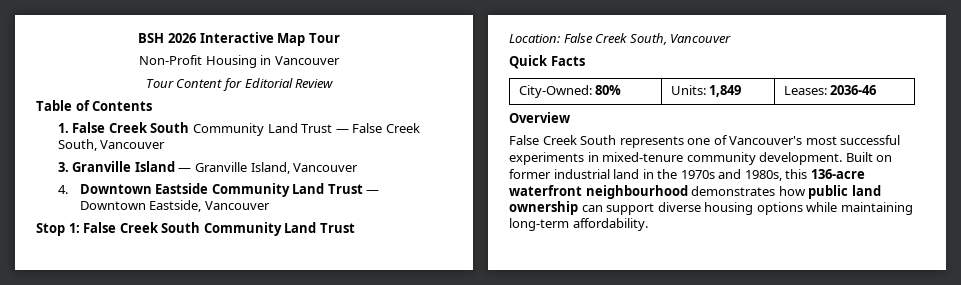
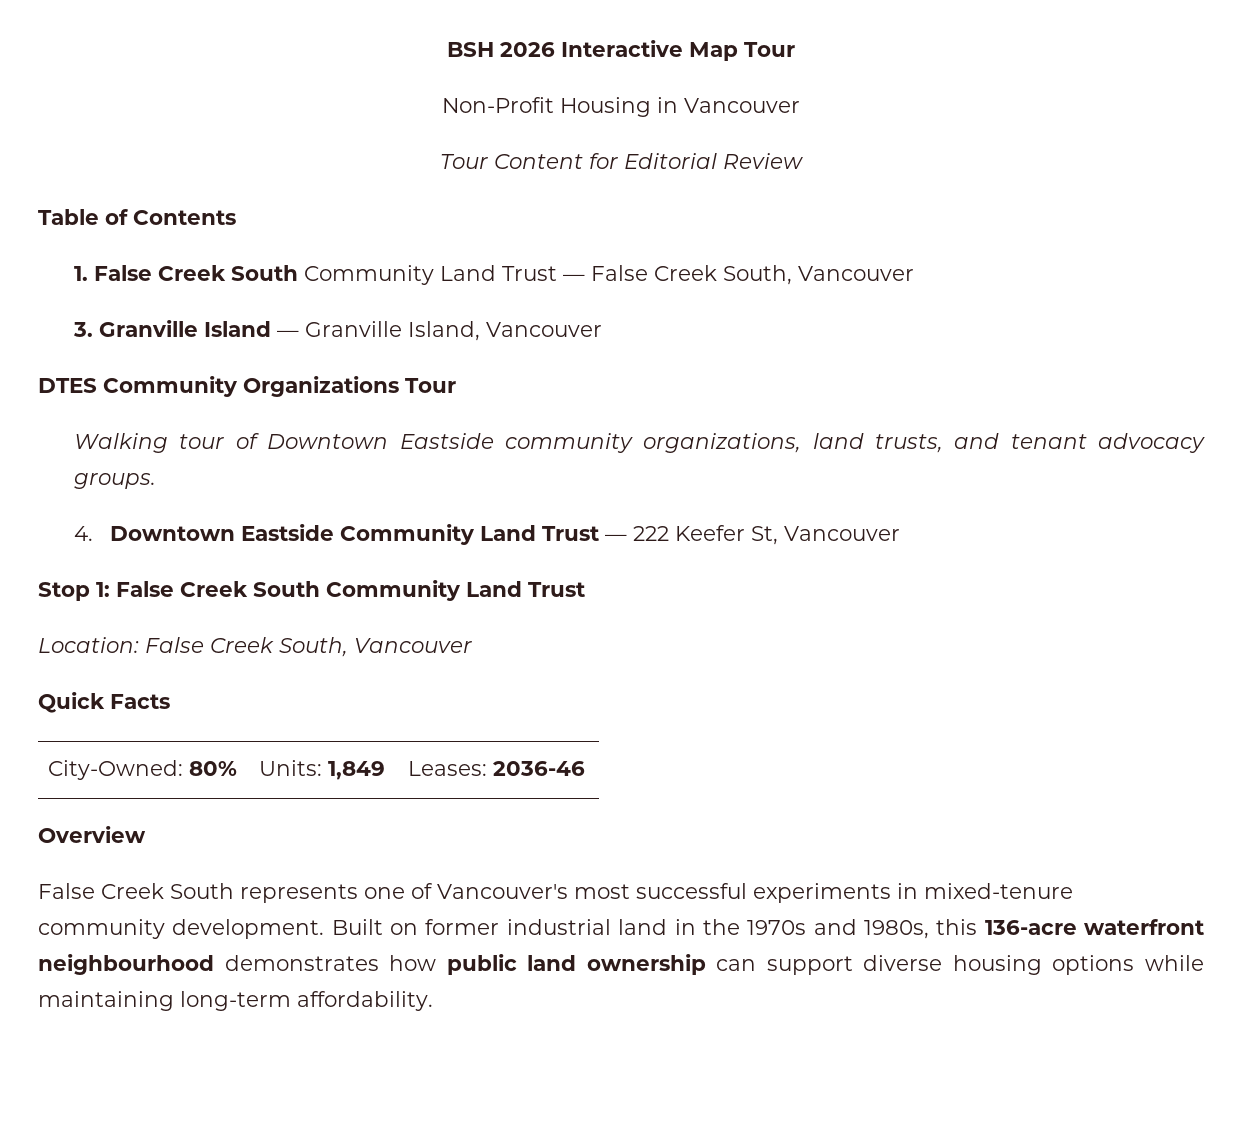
+ DTES Community Organizations Tour
+ Walking tour of Downtown Eastside community organizations, land trusts, and tenant advocacy groups.
- 4. Downtown Eastside Community Land Trust — Downtown Eastside, Vancouver
+ 4. Downtown Eastside Community Land Trust — 222 Keefer St, Vancouver

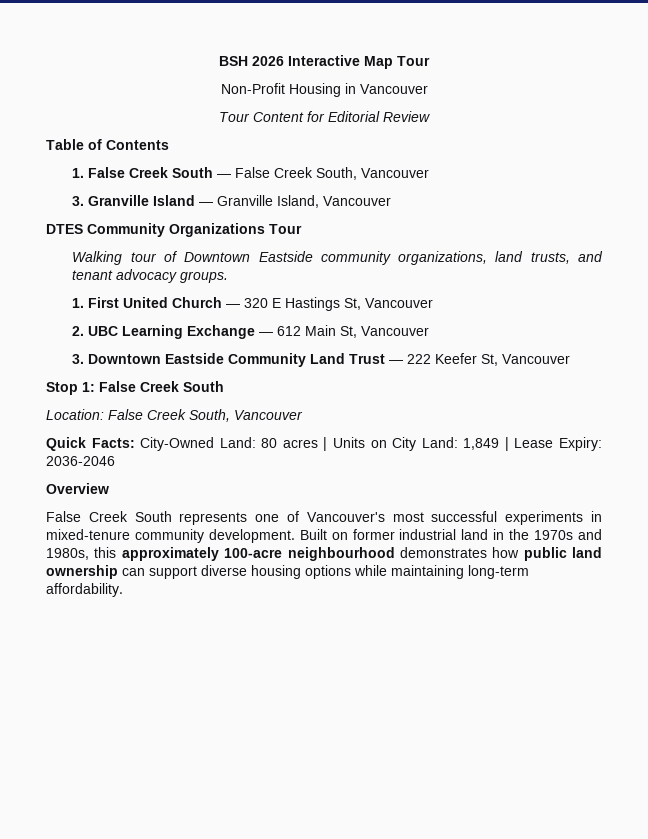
- 1. False Creek South Community Land Trust — False Creek South, Vancouver
+ 1. False Creek South — False Creek South, Vancouver
- 4. Downtown Eastside Community Land Trust — 222 Keefer St, Vancouver
+ 1. First United Church — 320 E Hastings St, Vancouver
+ 2. UBC Learning Exchange — 612 Main St, Vancouver
+ 3. Downtown Eastside Community Land Trust — 222 Keefer St, Vancouver
- Stop 1: False Creek South Community Land Trust
+ Stop 1: False Creek South
- Quick Facts
- City-Owned: 80% | Units: 1,849 | Leases: 2036-46
+ Quick Facts: City-Owned Land: 80 acres | Units on City Land: 1,849 | Lease Expiry: 2036-2046
- Built on former industrial land in the 1970s and 1980s, this 136-acre waterfront neighbourhood demonstrates how public land ownership can support diverse housing options while maintaining long-term affordability.
+ Built on former industrial land in the 1970s and 1980s, this approximately 100-acre neighbourhood demonstrates how public land ownership can support diverse housing options while maintaining long-term affordability.

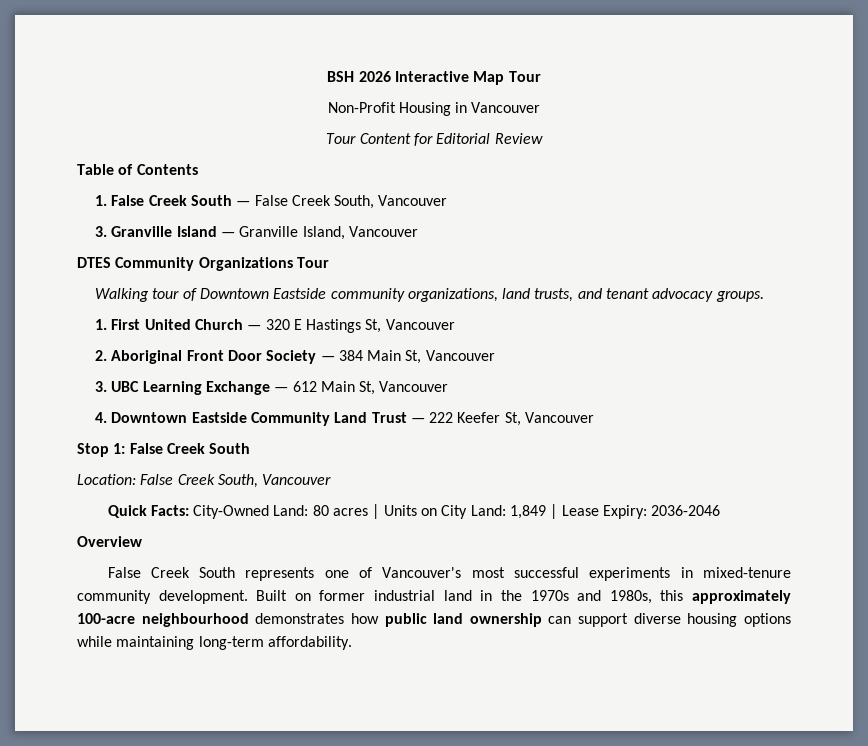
- 2. UBC Learning Exchange — 612 Main St, Vancouver
+ 2. Aboriginal Front Door Society — 384 Main St, Vancouver
+ 3. UBC Learning Exchange — 612 Main St, Vancouver
- 3. Downtown Eastside Community Land Trust — 222 Keefer St, Vancouver
+ 4. Downtown Eastside Community Land Trust — 222 Keefer St, Vancouver

